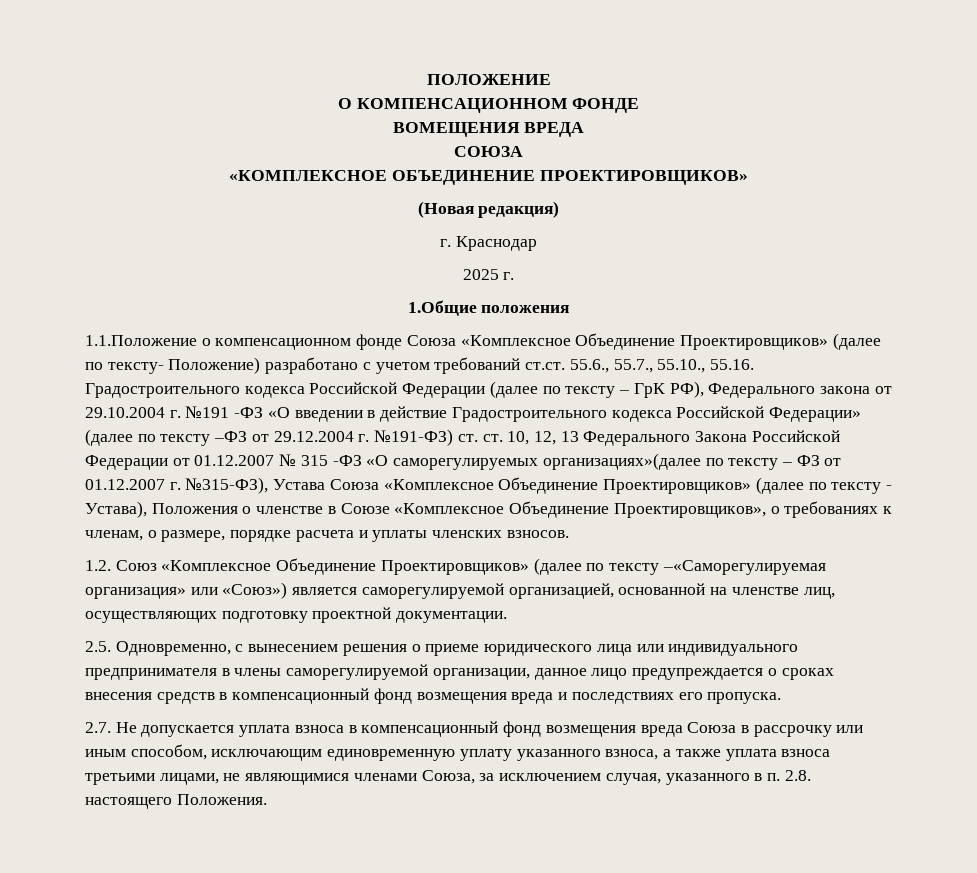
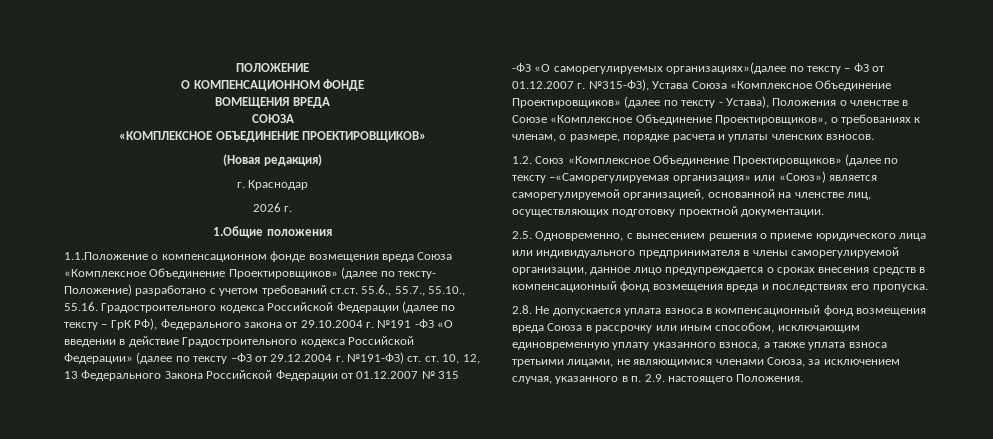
- 2025 г.
+ 2026 г.
- 1.1.Положение о компенсационном фонде Союза «Комплексное Объединение Проектировщиков» (далее по тексту- Положение) разработано с учетом требований ст.ст. 55.6., 55.7., 55.10., 55.16. Градостроительного кодекса Российской Федерации (далее по тексту – ГрК РФ), Федерального закона от 29.10.2004 г. №191 -ФЗ «О введении в действие Градостроительного кодекса Российской Федерации» (далее по тексту –ФЗ от 29.12.2004 г. №191-ФЗ) ст. ст. 10, 12, 13 Федерального Закона Российской Федерации от 01.12.2007 № 315 -ФЗ «О саморегулируемых организациях»(далее по тексту – ФЗ от 01.12.2007 г. №315-ФЗ), Устава Союза «Комплексное Объединение Проектировщиков» (далее по тексту - Устава), Положения о членстве в Союзе «Комплексное Объединение Проектировщиков», о требованиях к членам, о размере, порядке расчета и уплаты членских взносов.
+ 1.1.Положение о компенсационном фонде возмещения вреда Союза «Комплексное Объединение Проектировщиков» (далее по тексту- Положение) разработано с учетом требований ст.ст. 55.6., 55.7., 55.10., 55.16. Градостроительного кодекса Российской Федерации (далее по тексту – ГрК РФ), Федерального закона от 29.10.2004 г. №191 -ФЗ «О введении в действие Градостроительного кодекса Российской Федерации» (далее по тексту –ФЗ от 29.12.2004 г. №191-ФЗ) ст. ст. 10, 12, 13 Федерального Закона Российской Федерации от 01.12.2007 № 315 -ФЗ «О саморегулируемых организациях»(далее по тексту – ФЗ от 01.12.2007 г. №315-ФЗ), Устава Союза «Комплексное Объединение Проектировщиков» (далее по тексту - Устава), Положения о членстве в Союзе «Комплексное Объединение Проектировщиков», о требованиях к членам, о размере, порядке расчета и уплаты членских взносов.
- 2.7. Не допускается уплата взноса в компенсационный фонд возмещения вреда Союза в рассрочку или иным способом, исключающим единовременную уплату указанного взноса, а также уплата взноса третьими лицами, не являющимися членами Союза, за исключением случая, указанного в п. 2.8. настоящего Положения.
+ 2.8. Не допускается уплата взноса в компенсационный фонд возмещения вреда Союза в рассрочку или иным способом, исключающим единовременную уплату указанного взноса, а также уплата взноса третьими лицами, не являющимися членами Союза, за исключением случая, указанного в п. 2.9. настоящего Положения.

